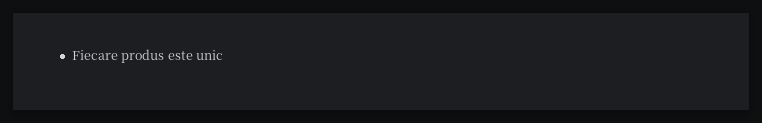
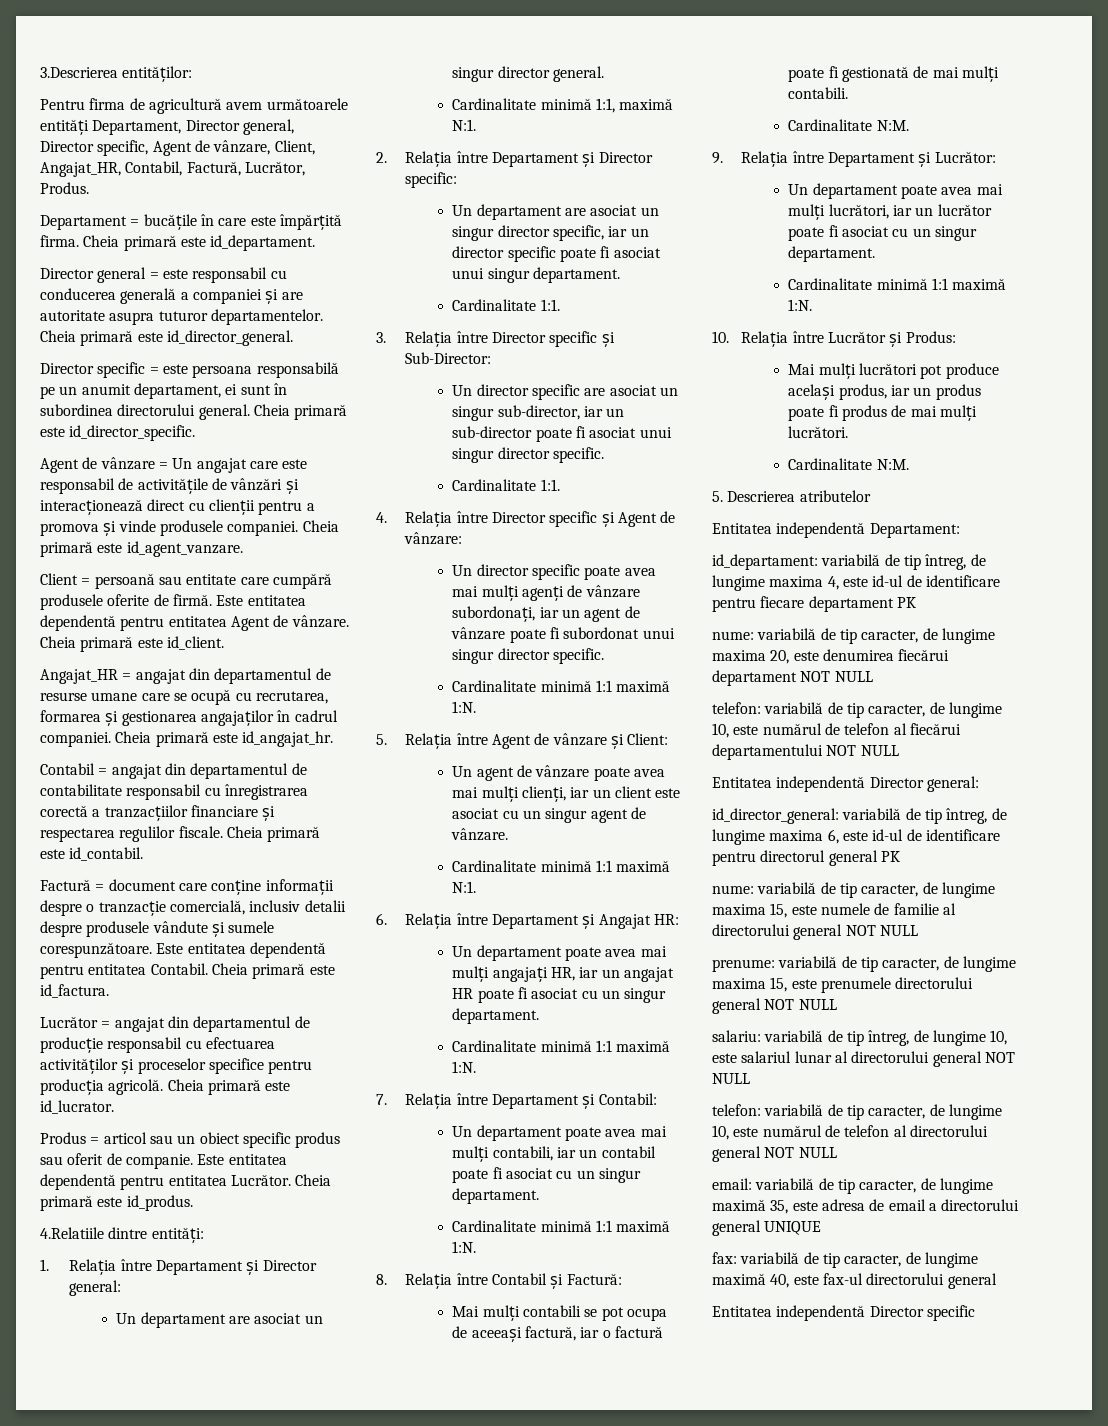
- Fiecare produs este unic
+ 3.Descrierea entităților:
+ Pentru firma de agricultură avem următoarele entități Departament, Director general, Director specific, Agent de vânzare, Client, Angajat_HR, Contabil, Factură, Lucrător, Produs.
+ Departament = bucățile în care este împărțită firma. Cheia primară este id_departament.
+ Director general = este responsabil cu conducerea generală a companiei și are autoritate asupra tuturor departamentelor. Cheia primară este id_director_general.
+ Director specific = este persoana responsabilă pe un anumit departament, ei sunt în subordinea directorului general. Cheia primară este id_director_specific.
+ Agent de vânzare = Un angajat care este responsabil de activitățile de vânzări și interacționează direct cu clienții pentru a promova și vinde produsele companiei. Cheia primară este id_agent_vanzare.
+ Client = persoană sau entitate care cumpără produsele oferite de firmă. Este entitatea dependentă pentru entitatea Agent de vânzare. Cheia primară este id_client.
+ Angajat_HR = angajat din departamentul de resurse umane care se ocupă cu recrutarea, formarea și gestionarea angajaților în cadrul companiei. Cheia primară este id_angajat_hr.
+ Contabil = angajat din departamentul de contabilitate responsabil cu înregistrarea corectă a tranzacțiilor financiare și respectarea regulilor fiscale. Cheia primară este id_contabil.
+ Factură = document care conține informații despre o tranzacție comercială, inclusiv detalii despre produsele vândute și sumele corespunzătoare. Este entitatea dependentă pentru entitatea Contabil. Cheia primară este id_factura.
+ Lucrător = angajat din departamentul de producție responsabil cu efectuarea activităților și proceselor specifice pentru producția agricolă. Cheia primară este id_lucrator.
+ Produs = articol sau un obiect specific produs sau oferit de companie. Este entitatea dependentă pentru entitatea Lucrător. Cheia primară este id_produs.
+ 4.Relatiile dintre entități:
+ 1. Relația între Departament și Director general:
+ Un departament are asociat un singur director general.
+ Cardinalitate minimă 1:1, maximă N:1.
+ 2. Relația între Departament și Director specific:
+ Un departament are asociat un singur director specific, iar un director specific poate fi asociat unui singur departament.
+ Cardinalitate 1:1.
+ 3. Relația între Director specific și Sub-Director:
+ Un director specific are asociat un singur sub-director, iar un sub-director poate fi asociat unui singur director specific.
+ Cardinalitate 1:1.
+ 4. Relația între Director specific și Agent de vânzare:
+ Un director specific poate avea mai mulți agenți de vânzare subordonați, iar un agent de vânzare poate fi subordonat unui singur director specific.
+ Cardinalitate minimă 1:1 maximă 1:N.
+ 5. Relația între Agent de vânzare și Client:
+ Un agent de vânzare poate avea mai mulți clienți, iar un client este asociat cu un singur agent de vânzare.
+ Cardinalitate minimă 1:1 maximă N:1.
+ 6. Relația între Departament și Angajat HR:
+ Un departament poate avea mai mulți angajați HR, iar un angajat HR poate fi asociat cu un singur departament.
+ Cardinalitate minimă 1:1 maximă 1:N.
+ 7. Relația între Departament și Contabil:
+ Un departament poate avea mai mulți contabili, iar un contabil poate fi asociat cu un singur departament.
+ Cardinalitate minimă 1:1 maximă 1:N.
+ 8. Relația între Contabil și Factură:
+ Mai mulți contabili se pot ocupa de aceeași factură, iar o factură poate fi gestionată de mai mulți contabili.
+ Cardinalitate N:M.
+ 9. Relația între Departament și Lucrător:
+ Un departament poate avea mai mulți lucrători, iar un lucrător poate fi asociat cu un singur departament.
+ Cardinalitate minimă 1:1 maximă 1:N.
+ 10. Relația între Lucrător și Produs:
+ Mai mulți lucrători pot produce același produs, iar un produs poate fi produs de mai mulți lucrători.
+ Cardinalitate N:M.
+ 5. Descrierea atributelor
+ Entitatea independentă Departament:
+ id_departament: variabilă de tip întreg, de lungime maxima 4, este id-ul de identificare pentru fiecare departament PK
+ nume: variabilă de tip caracter, de lungime maxima 20, este denumirea fiecărui departament NOT NULL
+ telefon: variabilă de tip caracter, de lungime 10, este numărul de telefon al fiecărui departamentului NOT NULL
+ Entitatea independentă Director general:
+ id_director_general: variabilă de tip întreg, de lungime maxima 6, este id-ul de identificare pentru directorul general PK
+ nume: variabilă de tip caracter, de lungime maxima 15, este numele de familie al directorului general NOT NULL
+ prenume: variabilă de tip caracter, de lungime maxima 15, este prenumele directorului general NOT NULL
+ salariu: variabilă de tip întreg, de lungime 10, este salariul lunar al directorului general NOT NULL
+ telefon: variabilă de tip caracter, de lungime 10, este numărul de telefon al directorului general NOT NULL
+ email: variabilă de tip caracter, de lungime maximă 35, este adresa de email a directorului general UNIQUE
+ fax: variabilă de tip caracter, de lungime maximă 40, este fax-ul directorului general
+ Entitatea independentă Director specific

